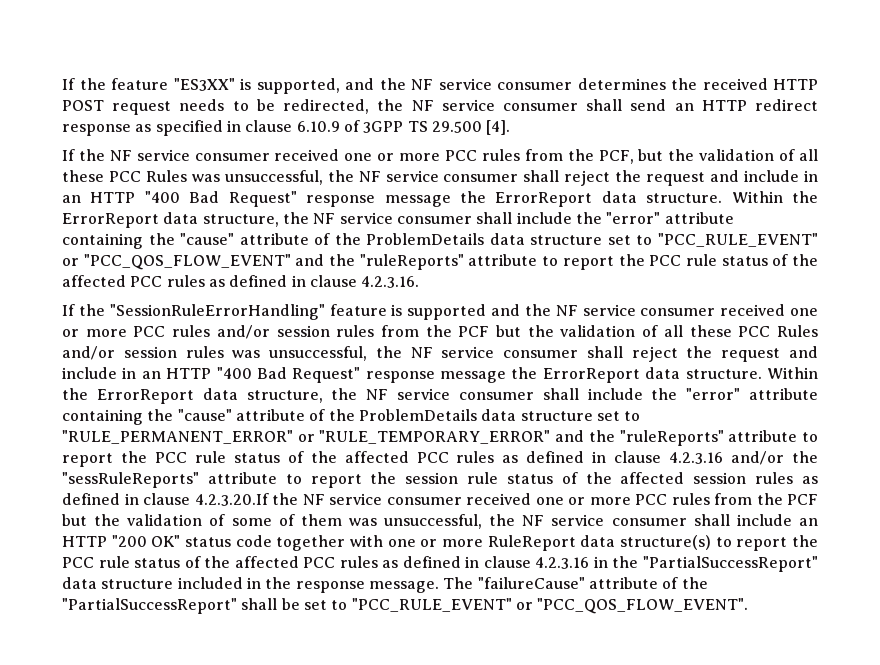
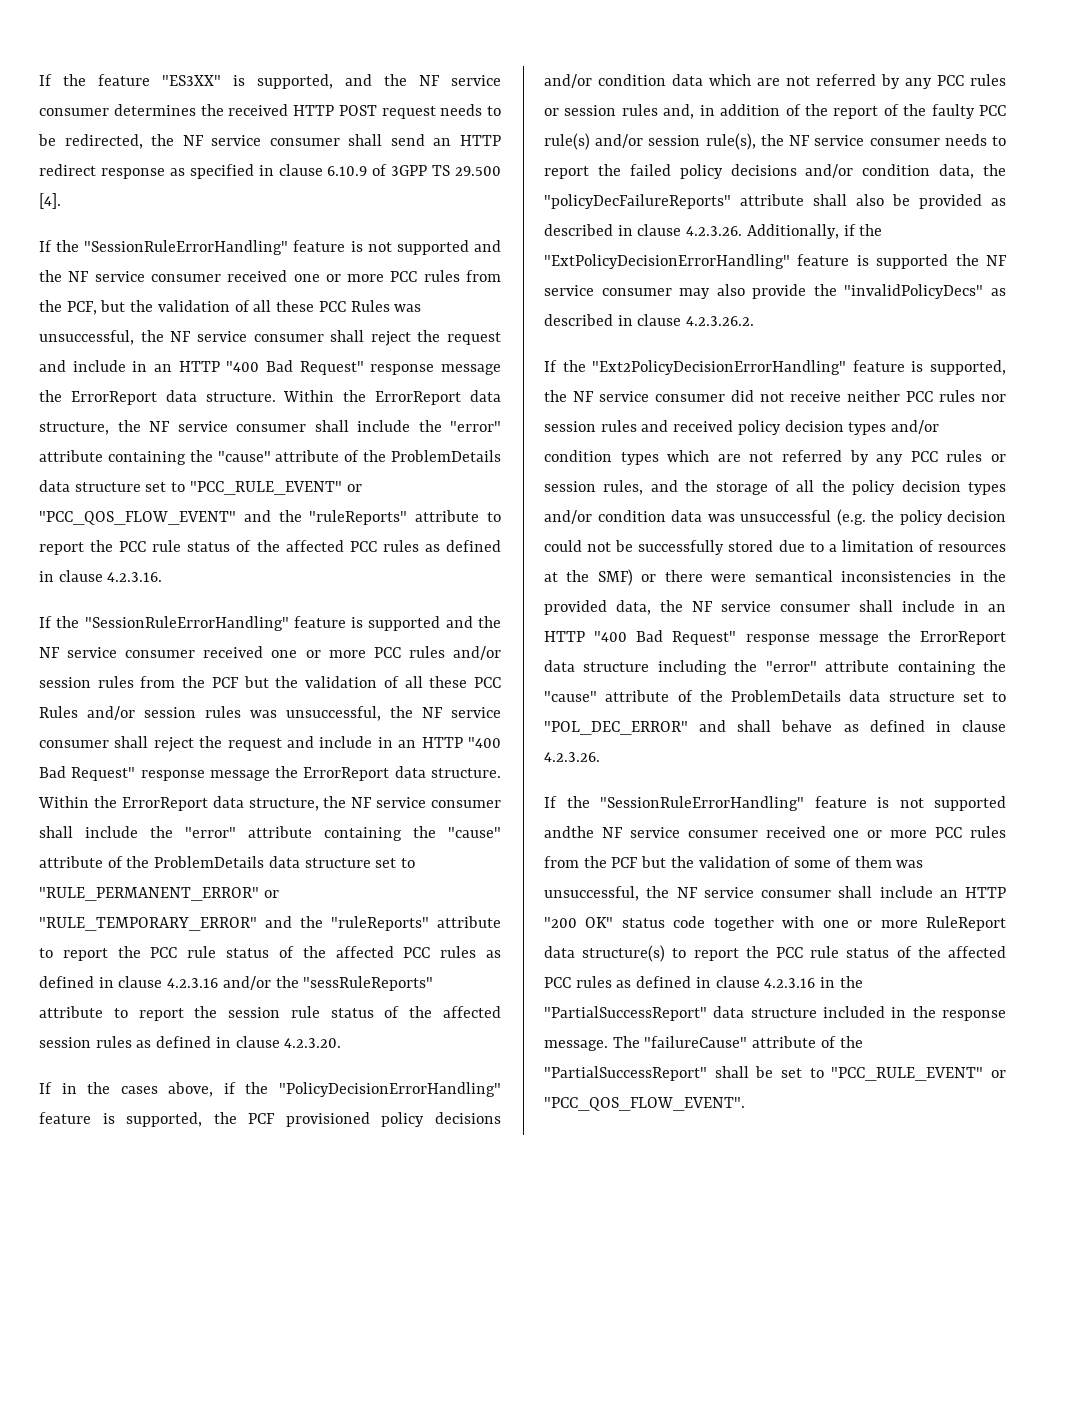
- If the NF service consumer received one or more PCC rules from the PCF, but the validation of all these PCC Rules was unsuccessful, the NF service consumer shall reject the request and include in an HTTP "400 Bad Request" response message the ErrorReport data structure.
+ If the "SessionRuleErrorHandling" feature is not supported and the NF service consumer received one or more PCC rules from the PCF, but the validation of all these PCC Rules was unsuccessful, the NF service consumer shall reject the request and include in an HTTP "400 Bad Request" response message the ErrorReport data structure.
- Within the ErrorReport data structure, the NF service consumer shall include the "error" attribute containing the "cause" attribute of the ProblemDetails data structure set to "RULE_PERMANENT_ERROR" or "RULE_TEMPORARY_ERROR" and the "ruleReports" attribute to report the PCC rule status of the affected PCC rules as defined in clause 4.2.3.16 and/or the "sessRuleReports" attribute to report the session rule status of the affected session rules as defined in clause 4.2.3.20.If the NF service consumer received one or more PCC rules from the PCF but the validation of some of them was unsuccessful, the NF service consumer shall include an HTTP "200 OK" status code together with one or more RuleReport data structure(s) to report the PCC rule status of the affected PCC rules as defined in clause 4.2.3.16 in the "PartialSuccessReport" data structure included in the response message.
+ Within the ErrorReport data structure, the NF service consumer shall include the "error" attribute containing the "cause" attribute of the ProblemDetails data structure set to "RULE_PERMANENT_ERROR" or "RULE_TEMPORARY_ERROR" and the "ruleReports" attribute to report the PCC rule status of the affected PCC rules as defined in clause 4.2.3.16 and/or the "sessRuleReports" attribute to report the session rule status of the affected session rules as defined in clause 4.2.3.20.
+ If in the cases above, if the "PolicyDecisionErrorHandling" feature is supported, the PCF provisioned policy decisions and/or condition data which are not referred by any PCC rules or session rules and, in addition of the report of the faulty PCC rule(s) and/or session rule(s), the NF service consumer needs to report the failed policy decisions and/or condition data, the "policyDecFailureReports" attribute shall also be provided as described in clause 4.2.3.26. Additionally, if the "ExtPolicyDecisionErrorHandling" feature is supported the NF service consumer may also provide the "invalidPolicyDecs" as described in clause 4.2.3.26.2.
+ If the "Ext2PolicyDecisionErrorHandling" feature is supported, the NF service consumer did not receive neither PCC rules nor session rules and received policy decision types and/or condition types which are not referred by any PCC rules or session rules, and the storage of all the policy decision types and/or condition data was unsuccessful (e.g. the policy decision could not be successfully stored due to a limitation of resources at the SMF) or there were semantical inconsistencies in the provided data, the NF service consumer shall include in an HTTP "400 Bad Request" response message the ErrorReport data structure including the "error" attribute containing the "cause" attribute of the ProblemDetails data structure set to "POL_DEC_ERROR" and shall behave as defined in clause 4.2.3.26.
+ If the "SessionRuleErrorHandling" feature is not supported andthe NF service consumer received one or more PCC rules from the PCF but the validation of some of them was unsuccessful, the NF service consumer shall include an HTTP "200 OK" status code together with one or more RuleReport data structure(s) to report the PCC rule status of the affected PCC rules as defined in clause 4.2.3.16 in the "PartialSuccessReport" data structure included in the response message.

